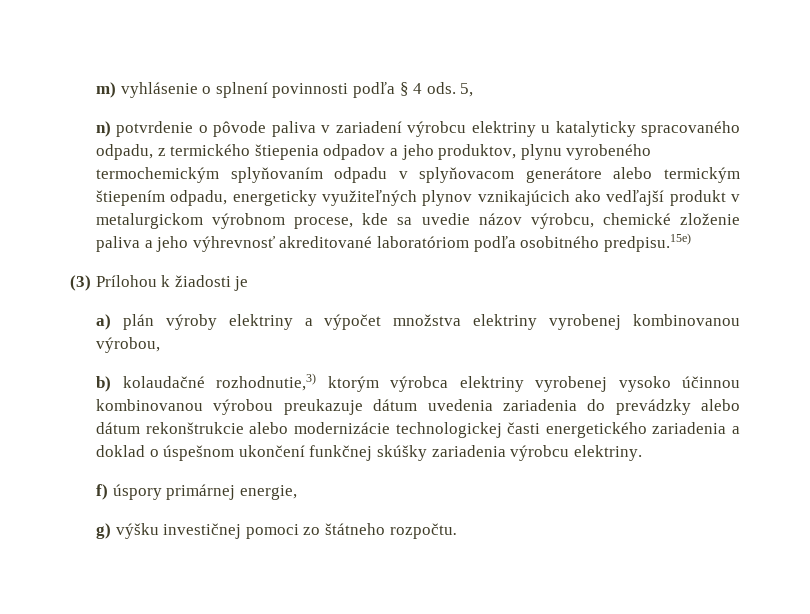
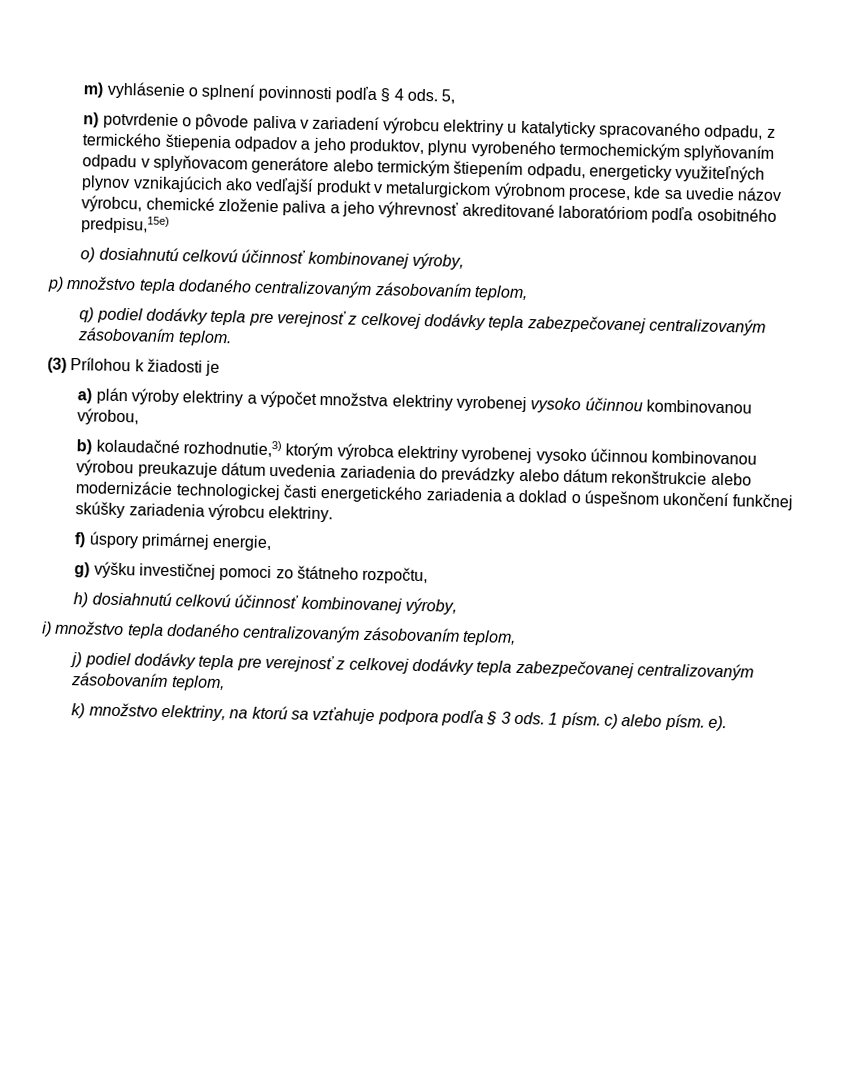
- n) potvrdenie o pôvode paliva v zariadení výrobcu elektriny u katalyticky spracovaného odpadu, z termického štiepenia odpadov a jeho produktov, plynu vyrobeného termochemickým splyňovaním odpadu v splyňovacom generátore alebo termickým štiepením odpadu, energeticky využiteľných plynov vznikajúcich ako vedľajší produkt v metalurgickom výrobnom procese, kde sa uvedie názov výrobcu, chemické zloženie paliva a jeho výhrevnosť akreditované laboratóriom podľa osobitného predpisu.15e)
+ n) potvrdenie o pôvode paliva v zariadení výrobcu elektriny u katalyticky spracovaného odpadu, z termického štiepenia odpadov a jeho produktov, plynu vyrobeného termochemickým splyňovaním odpadu v splyňovacom generátore alebo termickým štiepením odpadu, energeticky využiteľných plynov vznikajúcich ako vedľajší produkt v metalurgickom výrobnom procese, kde sa uvedie názov výrobcu, chemické zloženie paliva a jeho výhrevnosť akreditované laboratóriom podľa osobitného predpisu,15e)
+ o) dosiahnutú celkovú účinnosť kombinovanej výroby,
+ p) množstvo tepla dodaného centralizovaným zásobovaním teplom,
+ q) podiel dodávky tepla pre verejnosť z celkovej dodávky tepla zabezpečovanej centralizovaným zásobovaním teplom.
- a) plán výroby elektriny a výpočet množstva elektriny vyrobenej kombinovanou výrobou,
+ a) plán výroby elektriny a výpočet množstva elektriny vyrobenej vysoko účinnou kombinovanou výrobou,
- g) výšku investičnej pomoci zo štátneho rozpočtu.
+ g) výšku investičnej pomoci zo štátneho rozpočtu,
+ h) dosiahnutú celkovú účinnosť kombinovanej výroby,
+ i) množstvo tepla dodaného centralizovaným zásobovaním teplom,
+ j) podiel dodávky tepla pre verejnosť z celkovej dodávky tepla zabezpečovanej centralizovaným zásobovaním teplom,
+ k) množstvo elektriny, na ktorú sa vzťahuje podpora podľa § 3 ods. 1 písm. c) alebo písm. e).

